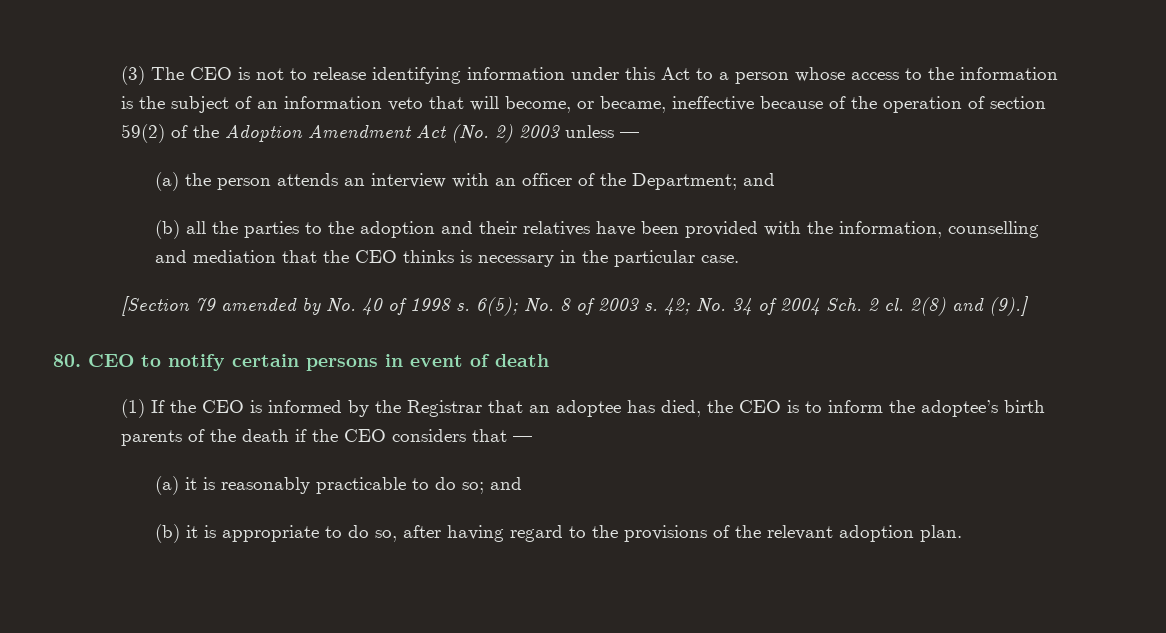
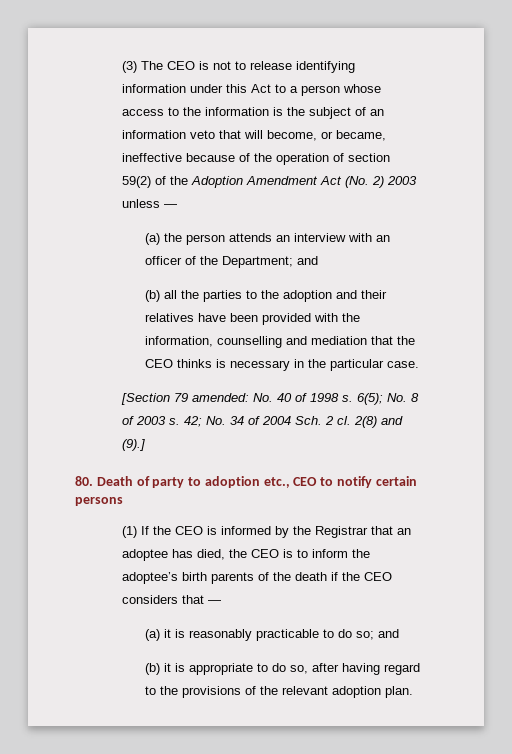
- [Section 79 amended by No. 40 of 1998 s.
+ [Section 79 amended: No. 40 of 1998 s.
- 80. CEO to notify certain persons in event of death
+ 80. Death of party to adoption etc., CEO to notify certain persons

